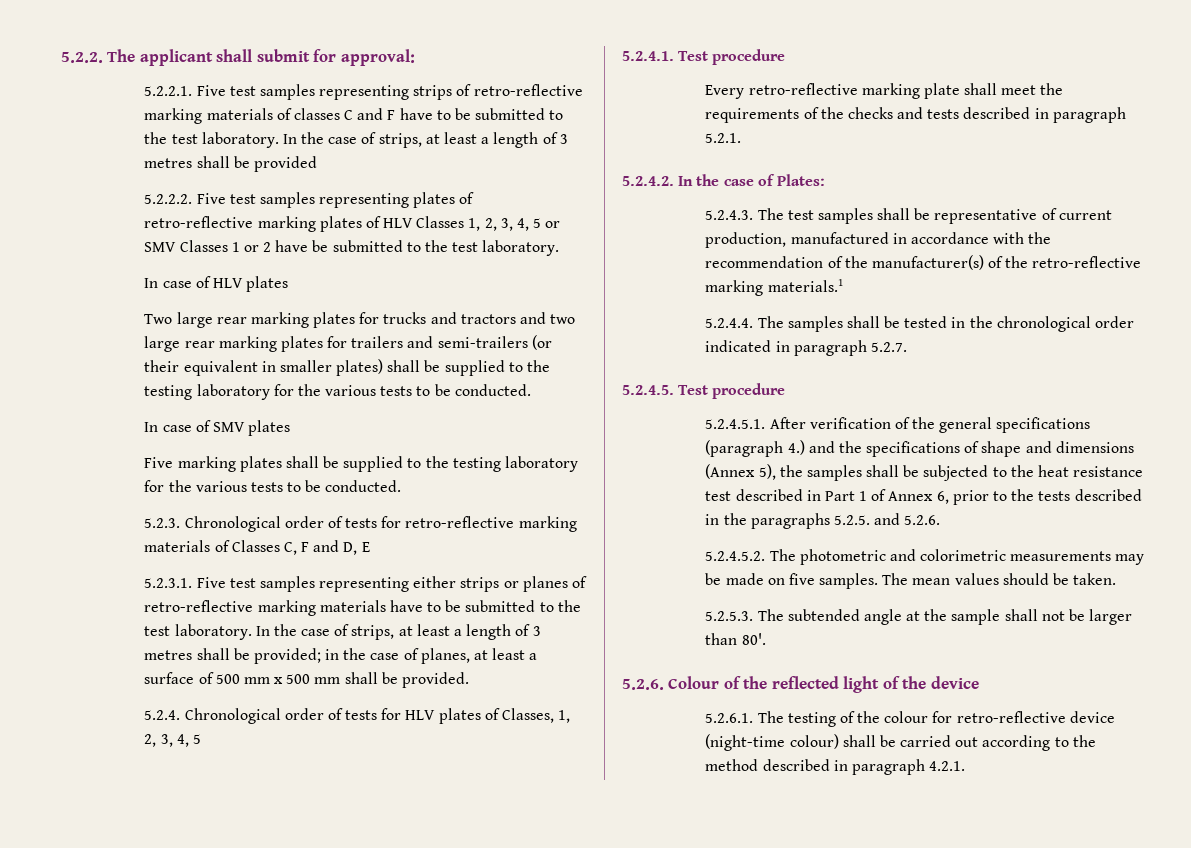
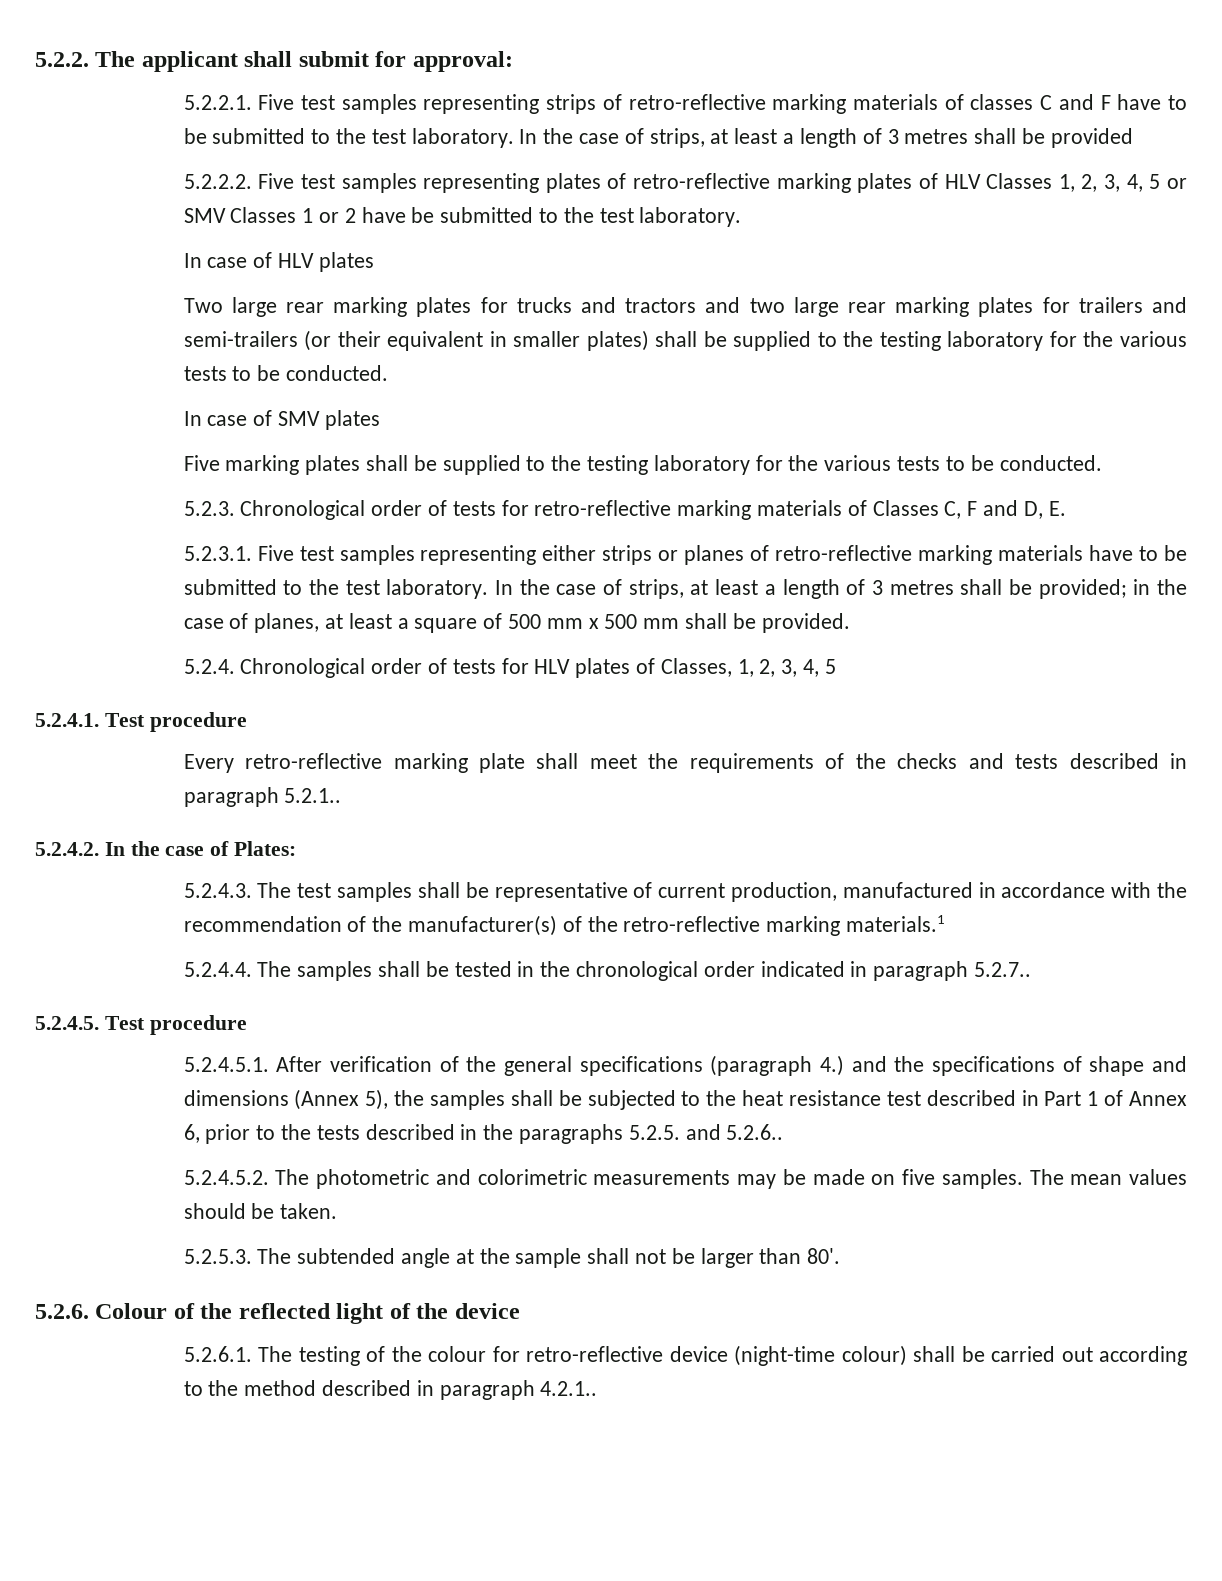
- 5.2.3. Chronological order of tests for retro-reflective marking materials of Classes C, F and D, E
+ 5.2.3. Chronological order of tests for retro-reflective marking materials of Classes C, F and D, E.
- In the case of strips, at least a length of 3 metres shall be provided; in the case of planes, at least a surface of 500 mm x 500 mm shall be provided.
+ In the case of strips, at least a length of 3 metres shall be provided; in the case of planes, at least a square of 500 mm x 500 mm shall be provided.
- Every retro-reflective marking plate shall meet the requirements of the checks and tests described in paragraph 5.2.1.
+ Every retro-reflective marking plate shall meet the requirements of the checks and tests described in paragraph 5.2.1..
- 5.2.4.4. The samples shall be tested in the chronological order indicated in paragraph 5.2.7.
+ 5.2.4.4. The samples shall be tested in the chronological order indicated in paragraph 5.2.7..
- 5.2.4.5.1. After verification of the general specifications (paragraph 4.) and the specifications of shape and dimensions (Annex 5), the samples shall be subjected to the heat resistance test described in Part 1 of Annex 6, prior to the tests described in the paragraphs 5.2.5. and 5.2.6.
+ 5.2.4.5.1. After verification of the general specifications (paragraph 4.) and the specifications of shape and dimensions (Annex 5), the samples shall be subjected to the heat resistance test described in Part 1 of Annex 6, prior to the tests described in the paragraphs 5.2.5. and 5.2.6..
- 5.2.6.1. The testing of the colour for retro-reflective device (night-time colour) shall be carried out according to the method described in paragraph 4.2.1.
+ 5.2.6.1. The testing of the colour for retro-reflective device (night-time colour) shall be carried out according to the method described in paragraph 4.2.1..

